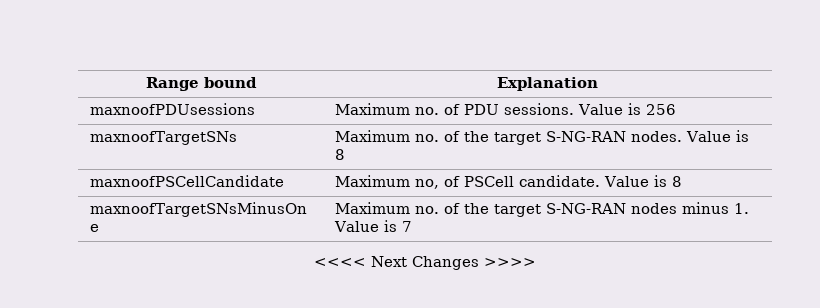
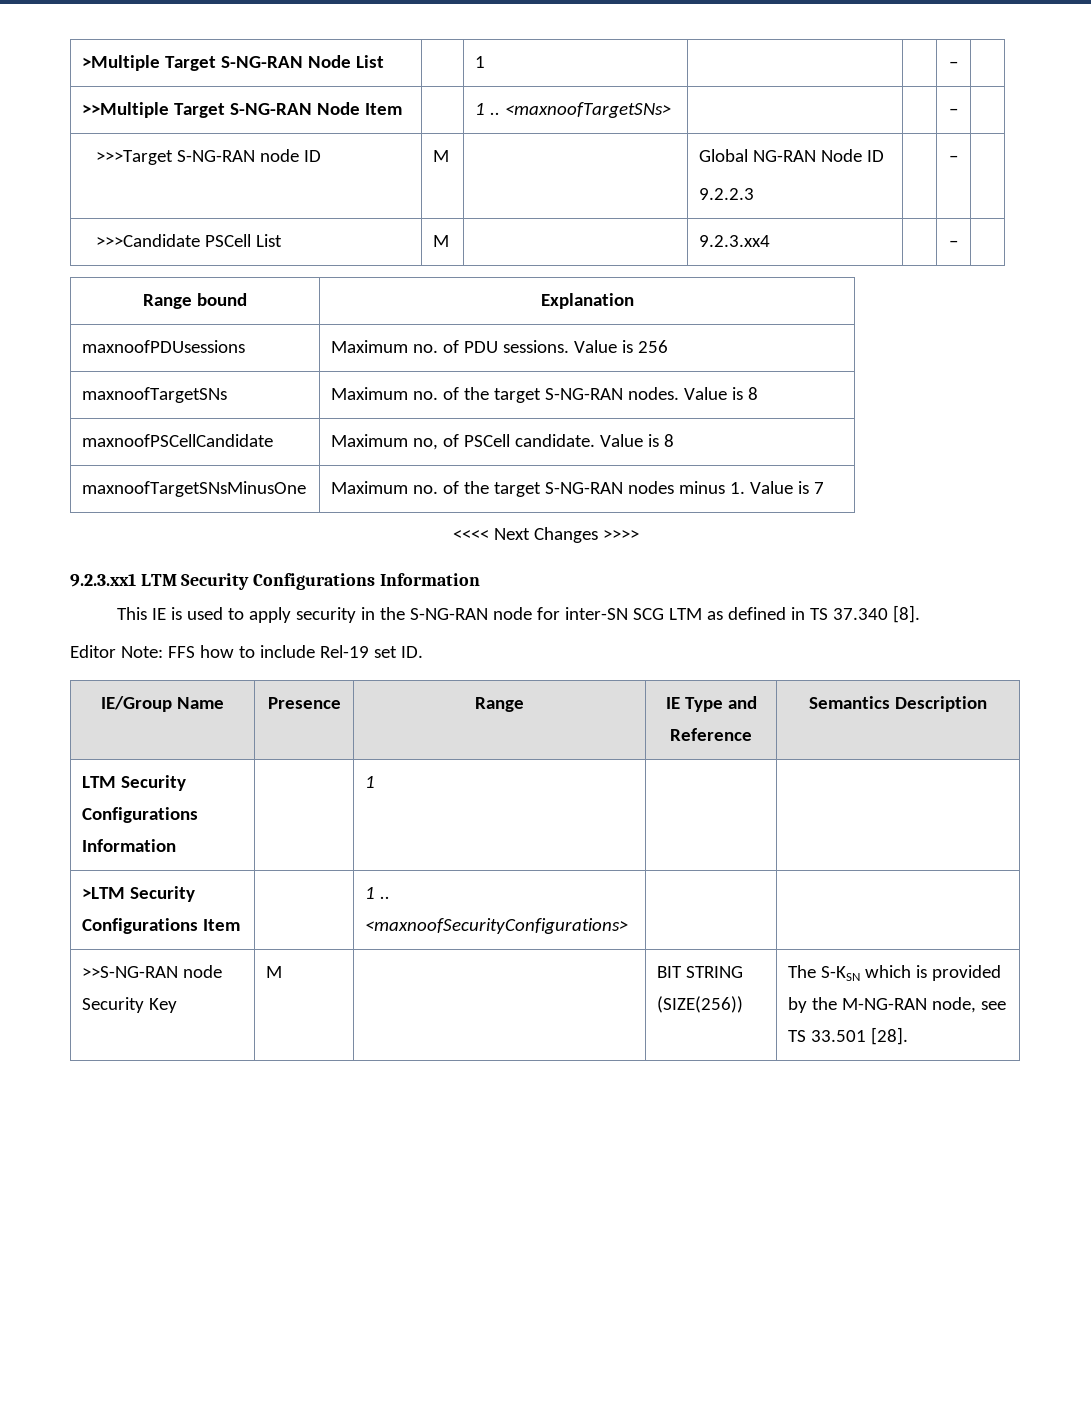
+ >Multiple Target S-NG-RAN Node List | | 1 | | | – |
+ >>Multiple Target S-NG-RAN Node Item | | 1 .. <maxnoofTargetSNs> | | | – |
+ >>>Target S-NG-RAN node ID | M | | Global NG-RAN Node ID
+ 9.2.2.3 | | – |
+ >>>Candidate PSCell List | M | | 9.2.3.xx4 | | – |
+ 9.2.3.xx1 LTM Security Configurations Information
+ This IE is used to apply security in the S-NG-RAN node for inter-SN SCG LTM as defined in TS 37.340 [8].
+ Editor Note: FFS how to include Rel-19 set ID.
+ IE/Group Name | Presence | Range | IE Type and Reference | Semantics Description
+ LTM Security Configurations Information | | 1 | |
+ >LTM Security Configurations Item | | 1 .. <maxnoofSecurityConfigurations> | |
+ >>S-NG-RAN node Security Key | M | | BIT STRING (SIZE(256)) | The S-KSN which is provided by the M-NG-RAN node, see TS 33.501 [28].

